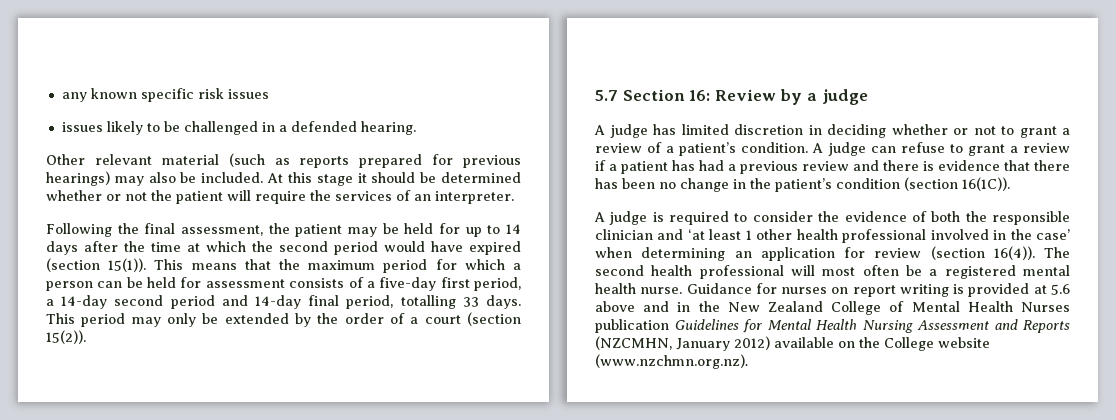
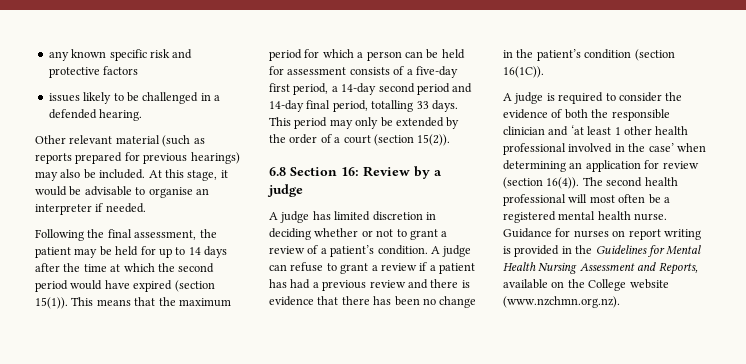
- any known specific risk issues
+ any known specific risk and protective factors
- At this stage it should be determined whether or not the patient will require the services of an interpreter.
+ At this stage, it would be advisable to organise an interpreter if needed.
- 5.7 Section 16: Review by a judge
+ 6.8 Section 16: Review by a judge
- Guidance for nurses on report writing is provided at 5.6 above and in the New Zealand College of Mental Health Nurses publication Guidelines for Mental Health Nursing Assessment and Reports (NZCMHN, January 2012) available on the College website (www.nzchmn.org.nz).
+ Guidance for nurses on report writing is provided in the Guidelines for Mental Health Nursing Assessment and Reports, available on the College website (www.nzchmn.org.nz).

